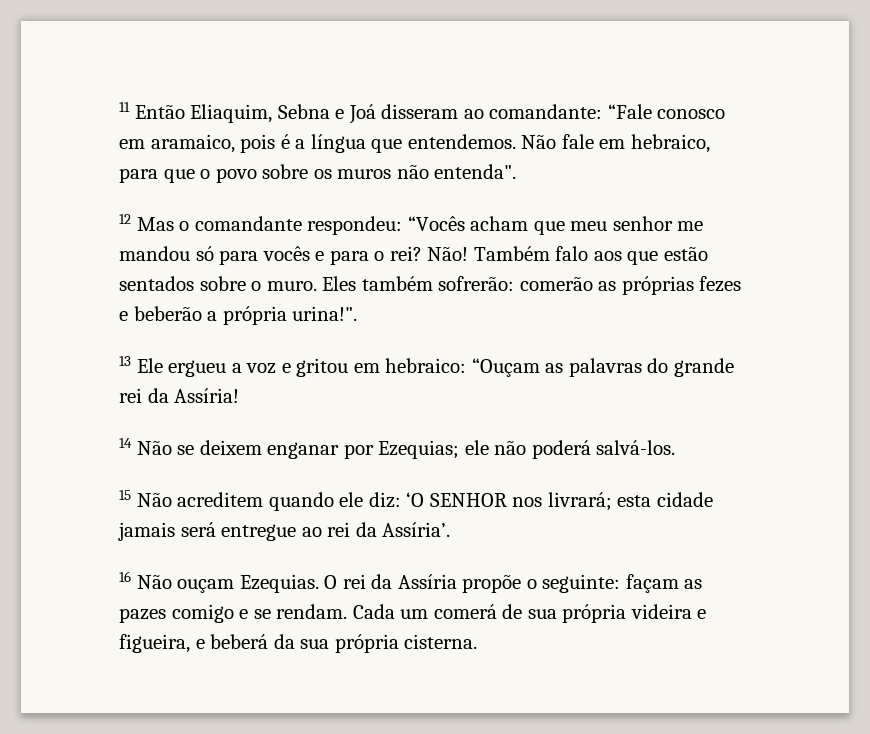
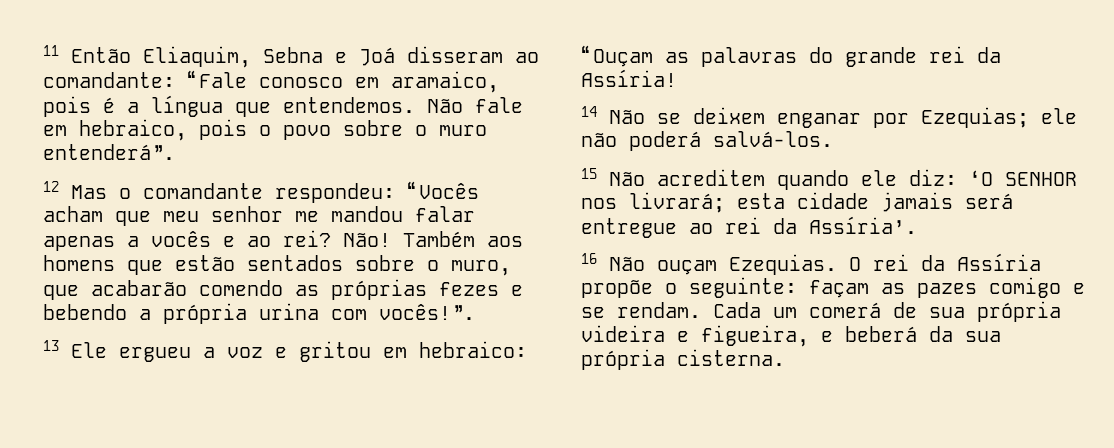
- Não fale em hebraico, para que o povo sobre os muros não entenda".
+ Não fale em hebraico, pois o povo sobre o muro entenderá”.
- 12 Mas o comandante respondeu: “Vocês acham que meu senhor me mandou só para vocês e para o rei?
+ 12 Mas o comandante respondeu: “Vocês acham que meu senhor me mandou falar apenas a vocês e ao rei?
- Também falo aos que estão sentados sobre o muro. Eles também sofrerão: comerão as próprias fezes e beberão a própria urina!".
+ Também aos homens que estão sentados sobre o muro, que acabarão comendo as próprias fezes e bebendo a própria urina com vocês!”.

